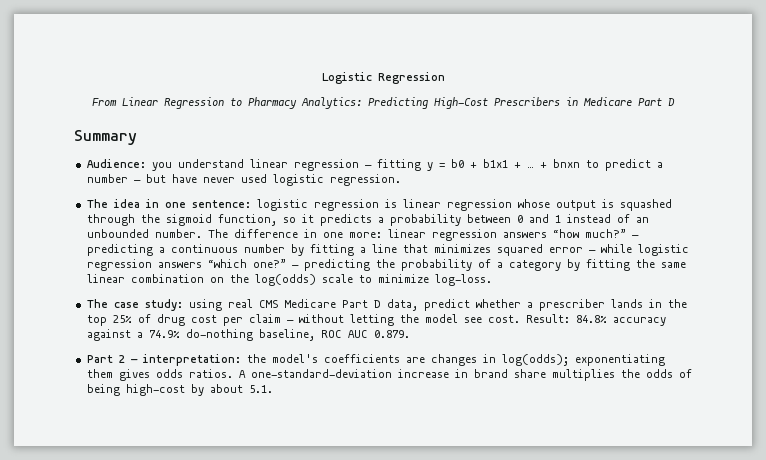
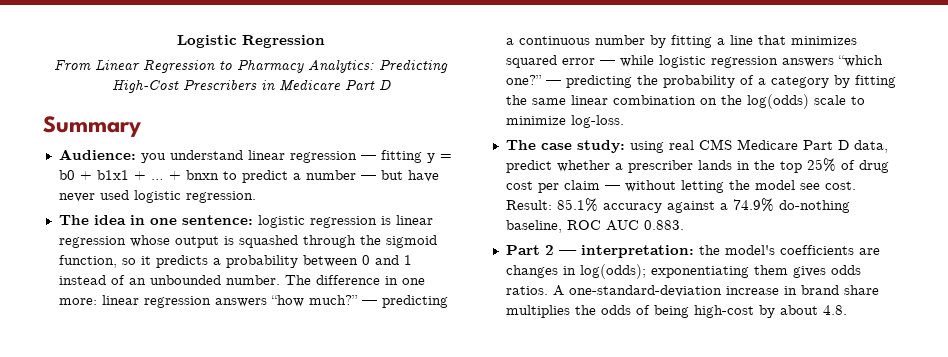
- Result: 84.8% accuracy against a 74.9% do-nothing baseline, ROC AUC 0.879.
+ Result: 85.1% accuracy against a 74.9% do-nothing baseline, ROC AUC 0.883.
- A one-standard-deviation increase in brand share multiplies the odds of being high-cost by about 5.1.
+ A one-standard-deviation increase in brand share multiplies the odds of being high-cost by about 4.8.

